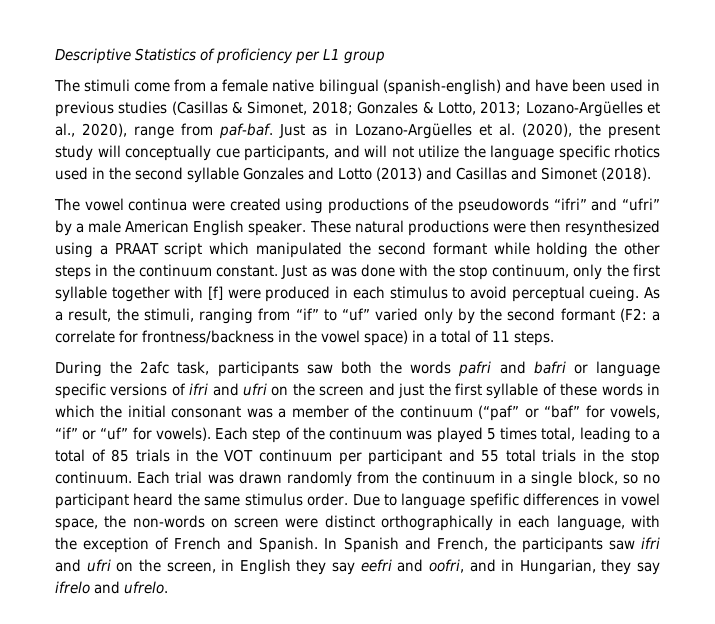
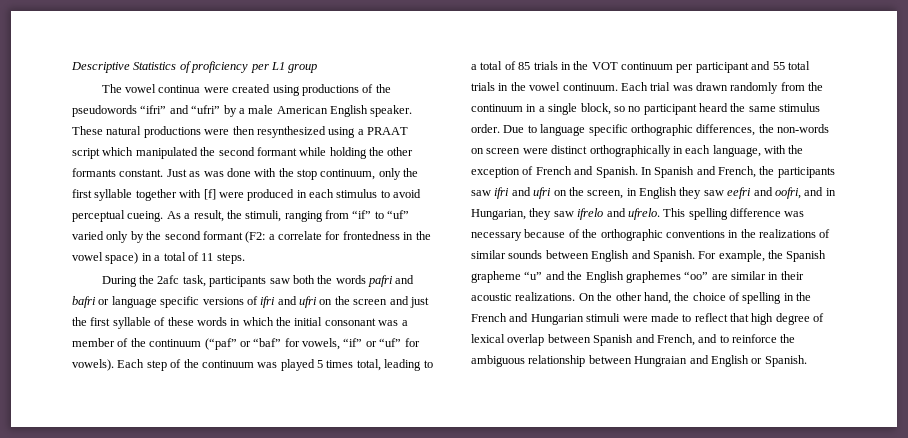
- The stimuli come from a female native bilingual (spanish-english) and have been used in previous studies (Casillas & Simonet, 2018; Gonzales & Lotto, 2013; Lozano-Argüelles et al., 2020), range from paf-baf. Just as in Lozano-Argüelles et al. (2020), the present study will conceptually cue participants, and will not utilize the language specific rhotics used in the second syllable Gonzales and Lotto (2013) and Casillas and Simonet (2018).
- These natural productions were then resynthesized using a PRAAT script which manipulated the second formant while holding the other steps in the continuum constant.
+ These natural productions were then resynthesized using a PRAAT script which manipulated the second formant while holding the other formants constant.
- As a result, the stimuli, ranging from “if” to “uf” varied only by the second formant (F2: a correlate for frontness/backness in the vowel space) in a total of 11 steps.
+ As a result, the stimuli, ranging from “if” to “uf” varied only by the second formant (F2: a correlate for frontedness in the vowel space) in a total of 11 steps.
- Each step of the continuum was played 5 times total, leading to a total of 85 trials in the VOT continuum per participant and 55 total trials in the stop continuum.
+ Each step of the continuum was played 5 times total, leading to a total of 85 trials in the VOT continuum per participant and 55 total trials in the vowel continuum.
- Due to language spefific differences in vowel space, the non-words on screen were distinct orthographically in each language, with the exception of French and Spanish.
+ Due to language specific orthographic differences, the non-words on screen were distinct orthographically in each language, with the exception of French and Spanish.
- In Spanish and French, the participants saw ifri and ufri on the screen, in English they say eefri and oofri, and in Hungarian, they say ifrelo and ufrelo.
+ In Spanish and French, the participants saw ifri and ufri on the screen, in English they saw eefri and oofri, and in Hungarian, they saw ifrelo and ufrelo.
+ This spelling difference was necessary because of the orthographic conventions in the realizations of similar sounds between English and Spanish. For example, the Spanish grapheme “u” and the English graphemes “oo” are similar in their acoustic realizations. On the other hand, the choice of spelling in the French and Hungarian stimuli were made to reflect that high degree of lexical overlap between Spanish and French, and to reinforce the ambiguous relationship between Hungraian and English or Spanish.

